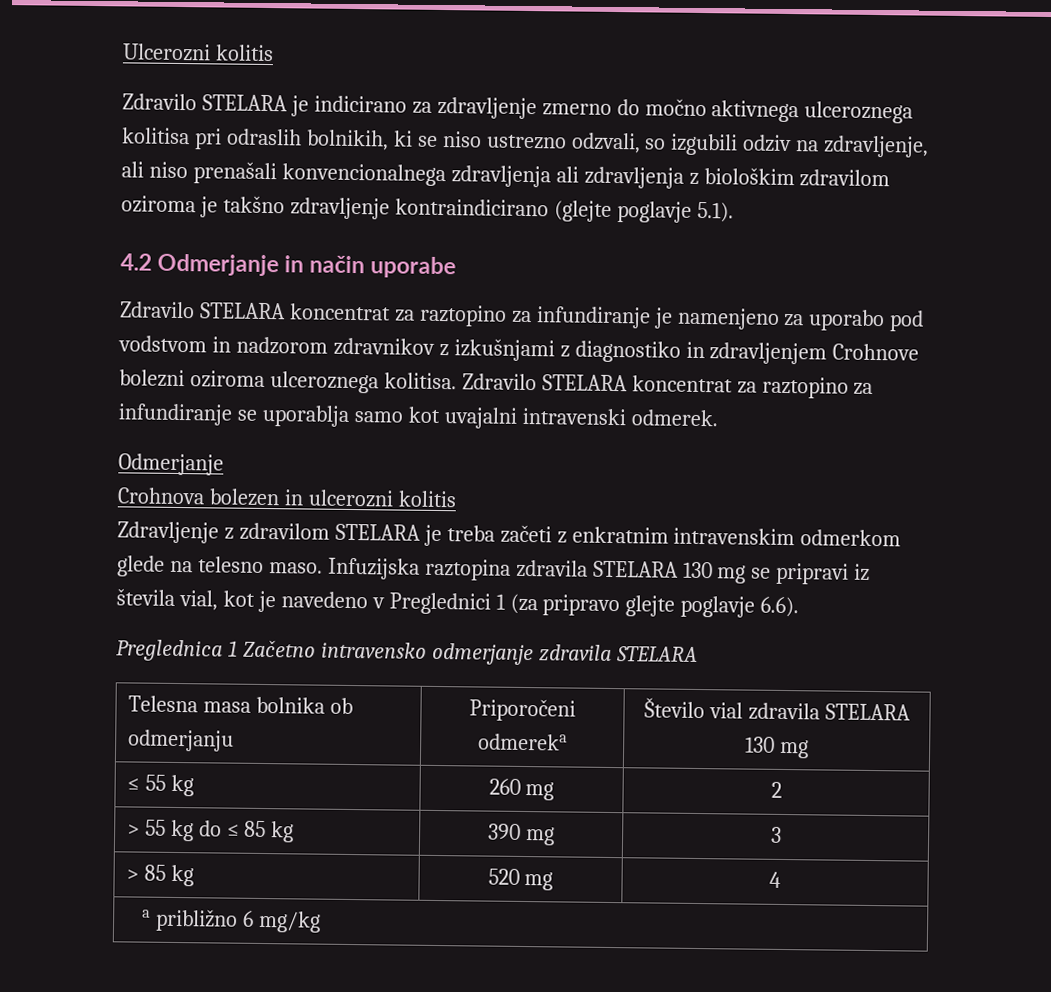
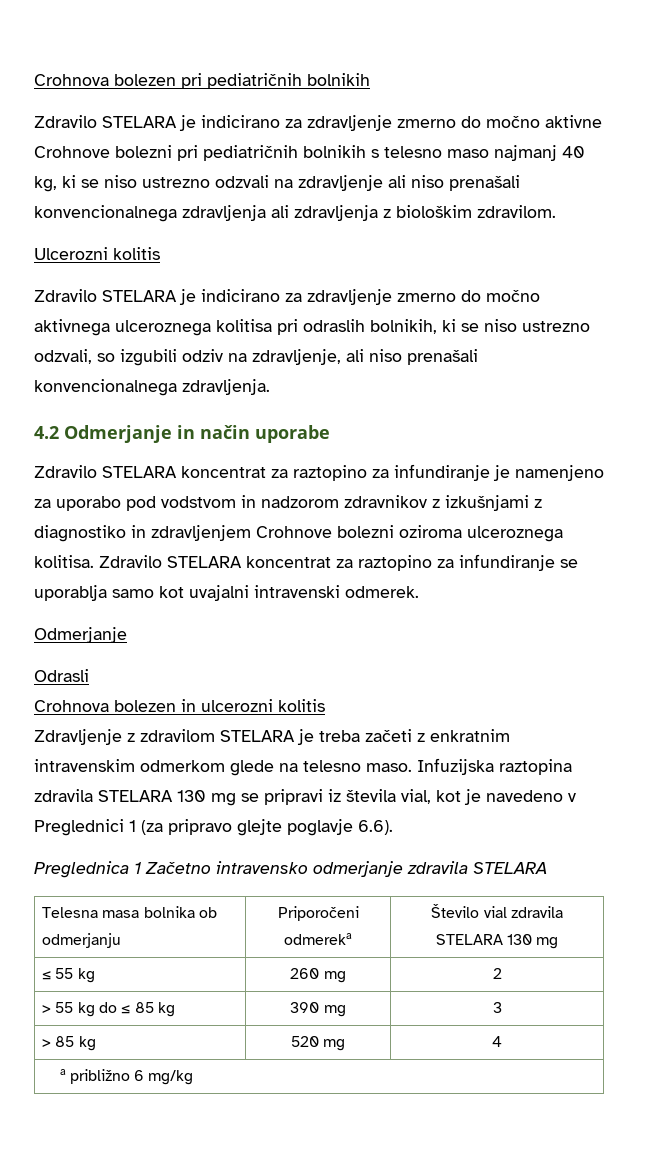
+ Crohnova bolezen pri pediatričnih bolnikih
+ Zdravilo STELARA je indicirano za zdravljenje zmerno do močno aktivne Crohnove bolezni pri pediatričnih bolnikih s telesno maso najmanj 40 kg, ki se niso ustrezno odzvali na zdravljenje ali niso prenašali konvencionalnega zdravljenja ali zdravljenja z biološkim zdravilom.
- Zdravilo STELARA je indicirano za zdravljenje zmerno do močno aktivnega ulceroznega kolitisa pri odraslih bolnikih, ki se niso ustrezno odzvali, so izgubili odziv na zdravljenje, ali niso prenašali konvencionalnega zdravljenja ali zdravljenja z biološkim zdravilom oziroma je takšno zdravljenje kontraindicirano (glejte poglavje 5.1).
+ Zdravilo STELARA je indicirano za zdravljenje zmerno do močno aktivnega ulceroznega kolitisa pri odraslih bolnikih, ki se niso ustrezno odzvali, so izgubili odziv na zdravljenje, ali niso prenašali konvencionalnega zdravljenja.
+ Odrasli

